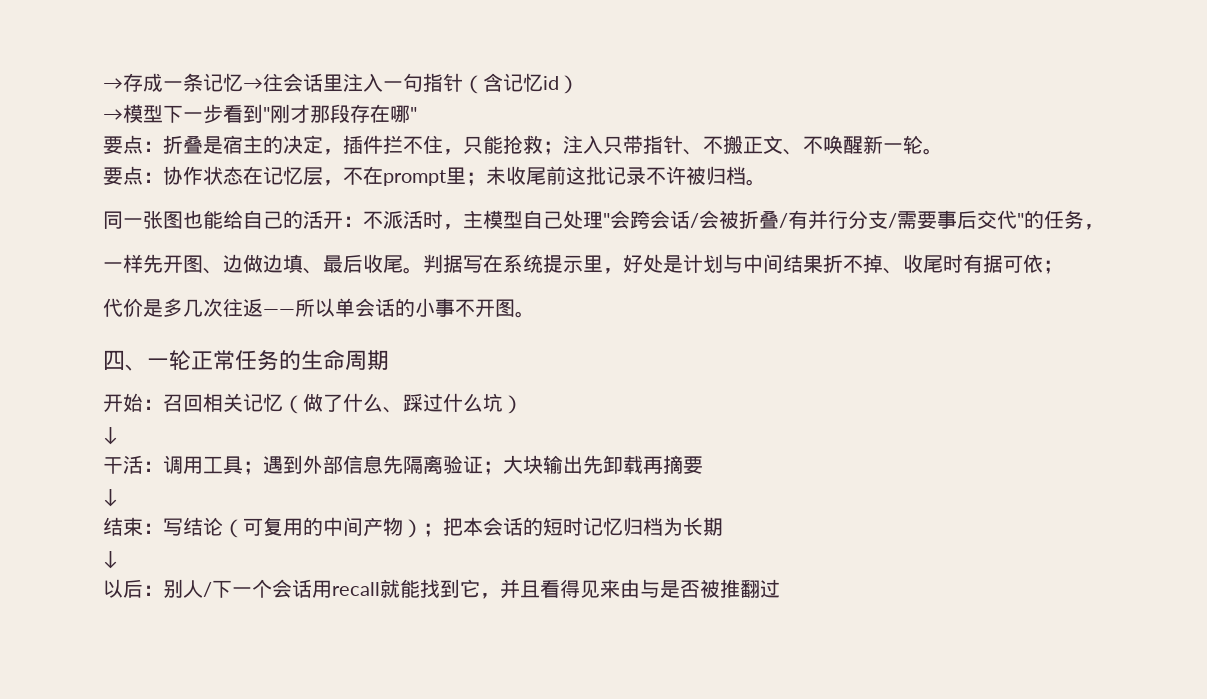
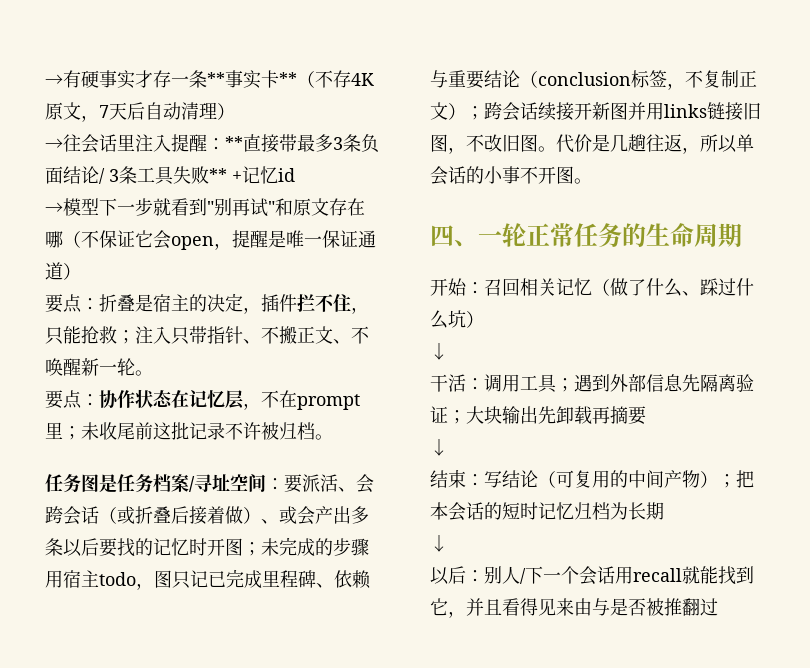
- →存成一条记忆→往会话里注入一句指针（含记忆id）
+ →有硬事实才存一条**事实卡**（不存4K原文，7天后自动清理）
+ →往会话里注入提醒：**直接带最多3条负面结论/ 3条工具失败** +记忆id
- →模型下一步看到"刚才那段存在哪"
+ →模型下一步就看到"别再试"和原文存在哪（不保证它会open，提醒是唯一保证通道）
- 同一张图也能给自己的活开：不派活时，主模型自己处理"会跨会话/会被折叠/有并行分支/需要事后交代"的任务，
- 一样先开图、边做边填、最后收尾。判据写在系统提示里，好处是计划与中间结果折不掉、收尾时有据可依；
- 代价是多几次往返——所以单会话的小事不开图。
+ 任务图是任务档案/寻址空间：要派活、会跨会话（或折叠后接着做）、或会产出多条以后要找的记忆时开图；未完成的步骤用宿主todo，图只记已完成里程碑、依赖与重要结论（conclusion标签，不复制正文）；跨会话续接开新图并用links链接旧图，不改旧图。代价是几趟往返，所以单会话的小事不开图。

